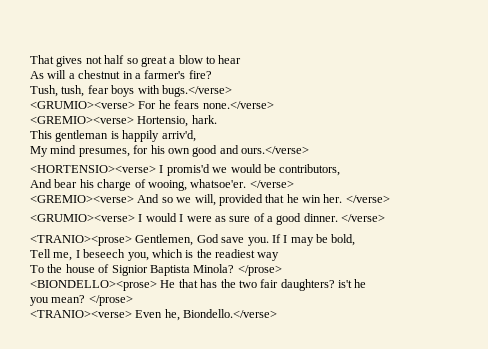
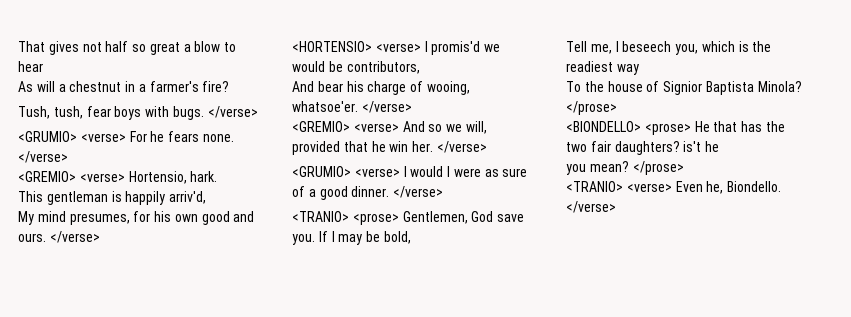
- Tush, tush, fear boys with bugs.</verse>
- <GRUMIO><verse> For he fears none.</verse>
- <GREMIO><verse> Hortensio, hark.
+ Tush, tush, fear boys with bugs. </verse>
+ <GRUMIO> <verse> For he fears none. </verse>
+ <GREMIO> <verse> Hortensio, hark.
- My mind presumes, for his own good and ours.</verse>
- <HORTENSIO><verse> I promis'd we would be contributors,
+ My mind presumes, for his own good and ours. </verse>
+ <HORTENSIO> <verse> I promis'd we would be contributors,
- <GREMIO><verse> And so we will, provided that he win her.
+ <GREMIO> <verse> And so we will, provided that he win her.
- <GRUMIO><verse> I would I were as sure of a good dinner.
+ <GRUMIO> <verse> I would I were as sure of a good dinner.
- <TRANIO><prose> Gentlemen, God save you.
+ <TRANIO> <prose> Gentlemen, God save you.
- <BIONDELLO><prose> He that has the two fair daughters? is't he
+ <BIONDELLO> <prose> He that has the two fair daughters? is't he
- <TRANIO><verse> Even he, Biondello.</verse>
+ <TRANIO> <verse> Even he, Biondello. </verse>

